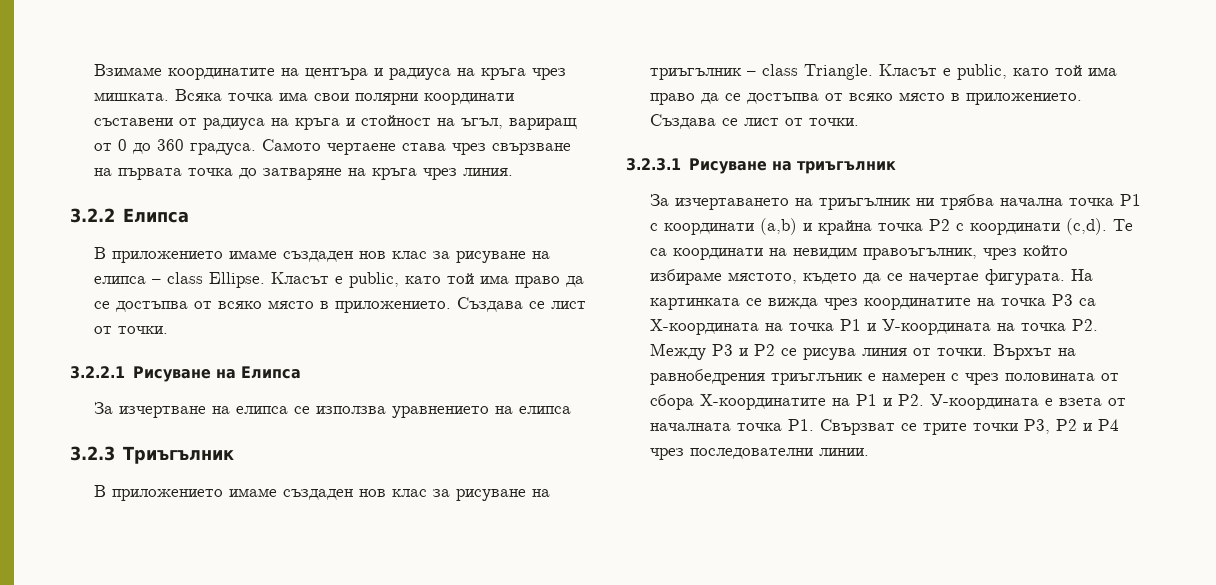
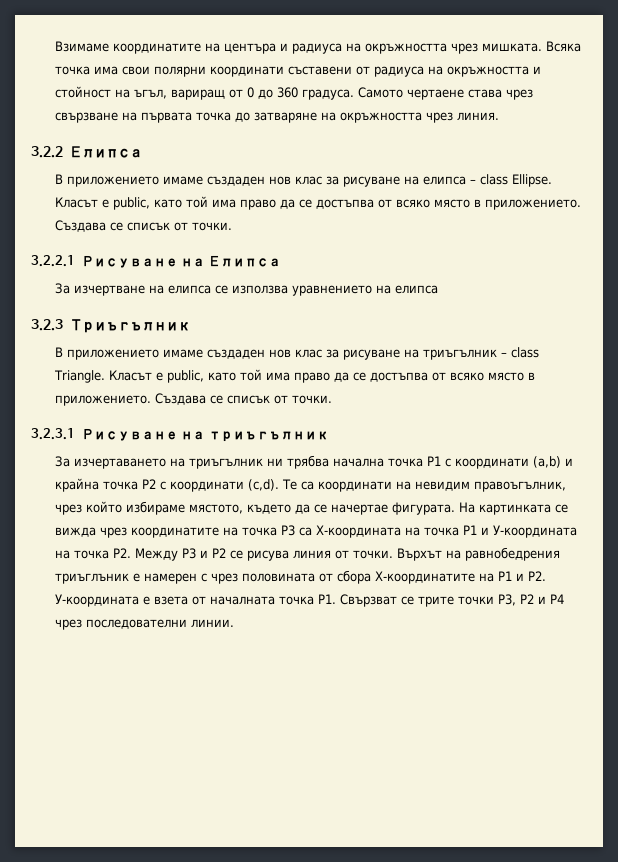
- Взимаме координатите на центъра и радиуса на кръга чрез мишката.
+ Взимаме координатите на центъра и радиуса на окръжността чрез мишката.
- Всяка точка има свои полярни координати съставени от радиуса на кръга и стойност на ъгъл, вариращ от 0 до 360 градуса.
+ Всяка точка има свои полярни координати съставени от радиуса на окръжността и стойност на ъгъл, вариращ от 0 до 360 градуса.
- Самото чертаене става чрез свързване на първата точка до затваряне на кръга чрез линия.
+ Самото чертаене става чрез свързване на първата точка до затваряне на окръжността чрез линия.
- В приложението имаме създаден нов клас за рисуване на елипса – class Ellipse. Класът е public, като той има право да се достъпва от всяко място в приложението. Създава се лист от точки.
+ В приложението имаме създаден нов клас за рисуване на елипса – class Ellipse. Класът е public, като той има право да се достъпва от всяко място в приложението. Създава се списък от точки.
- В приложението имаме създаден нов клас за рисуване на триъгълник – class Triangle. Класът е public, като той има право да се достъпва от всяко място в приложението. Създава се лист от точки.
+ В приложението имаме създаден нов клас за рисуване на триъгълник – class Triangle. Класът е public, като той има право да се достъпва от всяко място в приложението. Създава се списък от точки.

